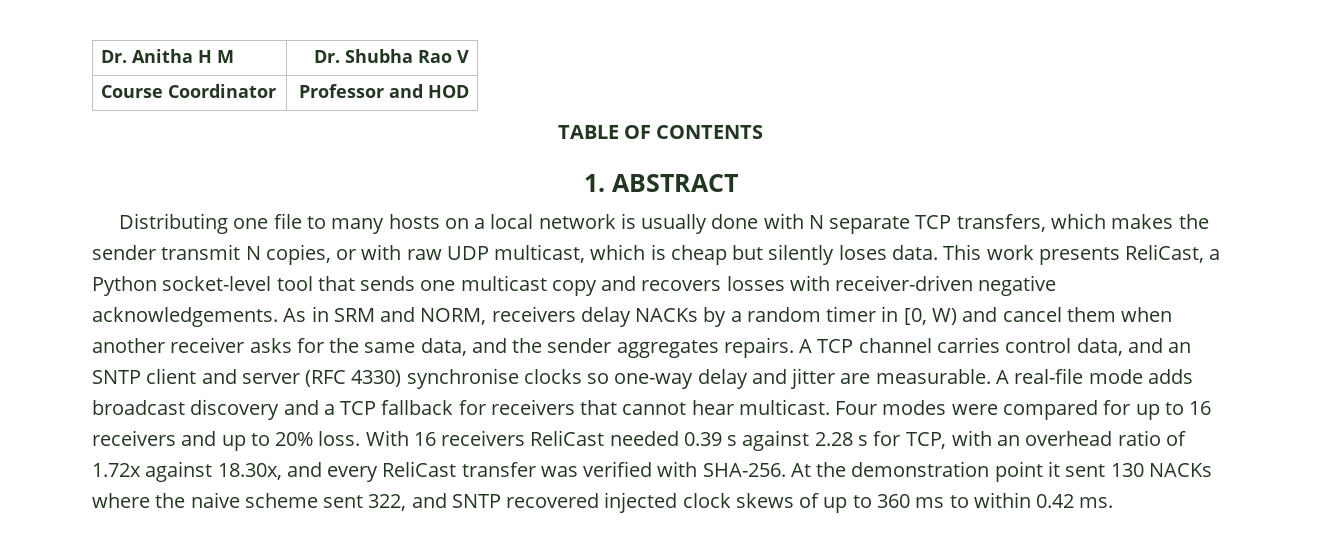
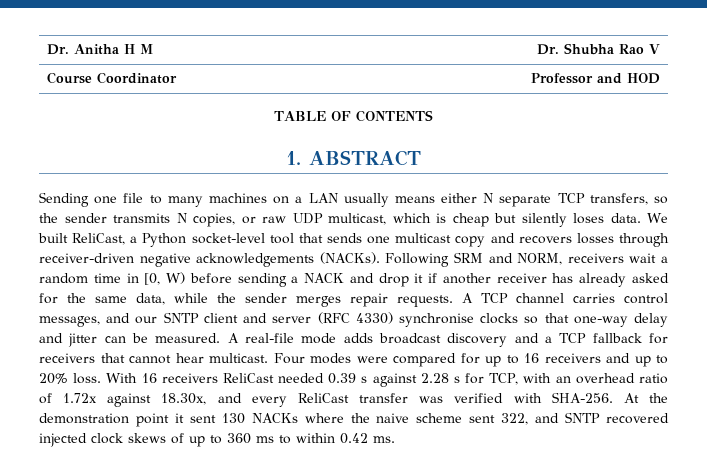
- Distributing one file to many hosts on a local network is usually done with N separate TCP transfers, which makes the sender transmit N copies, or with raw UDP multicast, which is cheap but silently loses data.
+ Sending one file to many machines on a LAN usually means either N separate TCP transfers, so the sender transmits N copies, or raw UDP multicast, which is cheap but silently loses data.
- This work presents ReliCast, a Python socket-level tool that sends one multicast copy and recovers losses with receiver-driven negative acknowledgements. As in SRM and NORM, receivers delay NACKs by a random timer in [0, W) and cancel them when another receiver asks for the same data, and the sender aggregates repairs.
+ We built ReliCast, a Python socket-level tool that sends one multicast copy and recovers losses through receiver-driven negative acknowledgements (NACKs). Following SRM and NORM, receivers wait a random time in [0, W) before sending a NACK and drop it if another receiver has already asked for the same data, while the sender merges repair requests.
- A TCP channel carries control data, and an SNTP client and server (RFC 4330) synchronise clocks so one-way delay and jitter are measurable.
+ A TCP channel carries control messages, and our SNTP client and server (RFC 4330) synchronise clocks so that one-way delay and jitter can be measured.

